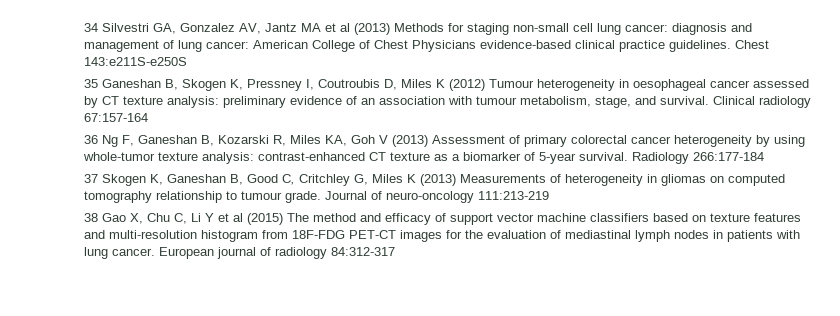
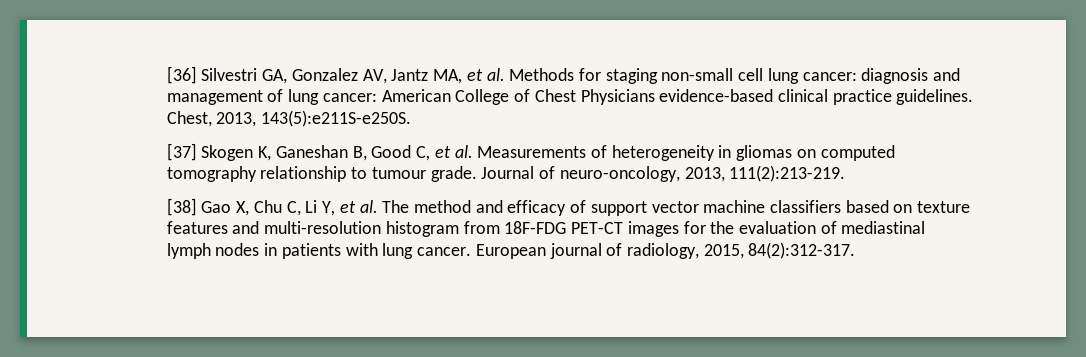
- 34 Silvestri GA, Gonzalez AV, Jantz MA et al (2013) Methods for staging non-small cell lung cancer: diagnosis and management of lung cancer: American College of Chest Physicians evidence-based clinical practice guidelines.
+ [36] Silvestri GA, Gonzalez AV, Jantz MA, et al. Methods for staging non-small cell lung cancer: diagnosis and management of lung cancer: American College of Chest Physicians evidence-based clinical practice guidelines.
- Chest 143:e211S-e250S
- 35 Ganeshan B, Skogen K, Pressney I, Coutroubis D, Miles K (2012) Tumour heterogeneity in oesophageal cancer assessed by CT texture analysis: preliminary evidence of an association with tumour metabolism, stage, and survival. Clinical radiology 67:157-164
- 36 Ng F, Ganeshan B, Kozarski R, Miles KA, Goh V (2013) Assessment of primary colorectal cancer heterogeneity by using whole-tumor texture analysis: contrast-enhanced CT texture as a biomarker of 5-year survival. Radiology 266:177-184
- 37 Skogen K, Ganeshan B, Good C, Critchley G, Miles K (2013) Measurements of heterogeneity in gliomas on computed tomography relationship to tumour grade.
+ Chest, 2013, 143(5):e211S-e250S.
+ [37] Skogen K, Ganeshan B, Good C, et al. Measurements of heterogeneity in gliomas on computed tomography relationship to tumour grade.
- Journal of neuro-oncology 111:213-219
- 38 Gao X, Chu C, Li Y et al (2015) The method and efficacy of support vector machine classifiers based on texture features and multi-resolution histogram from 18F-FDG PET-CT images for the evaluation of mediastinal lymph nodes in patients with lung cancer.
+ Journal of neuro-oncology, 2013, 111(2):213-219.
+ [38] Gao X, Chu C, Li Y, et al. The method and efficacy of support vector machine classifiers based on texture features and multi-resolution histogram from 18F-FDG PET-CT images for the evaluation of mediastinal lymph nodes in patients with lung cancer.
- European journal of radiology 84:312-317
+ European journal of radiology, 2015, 84(2):312-317.

